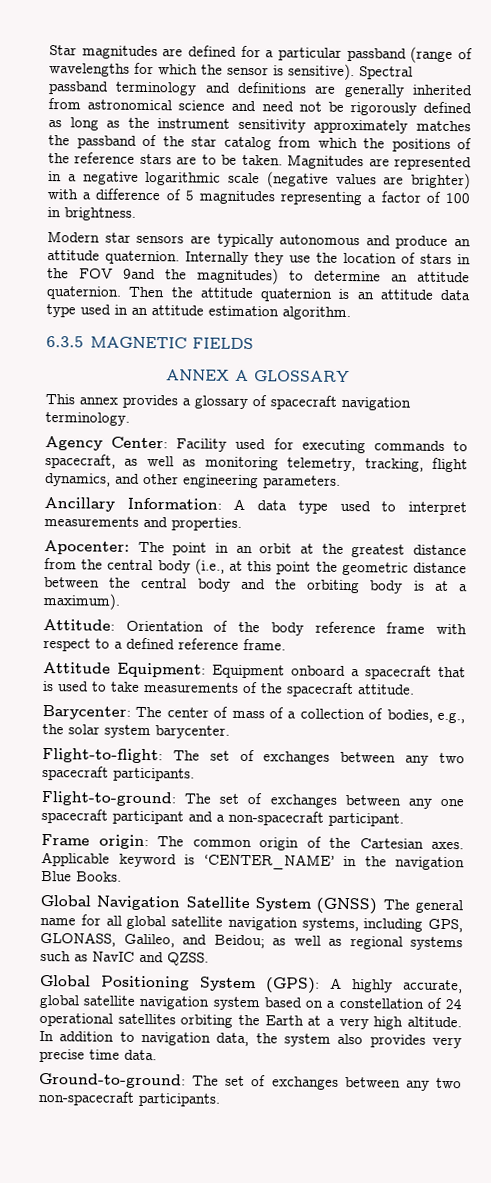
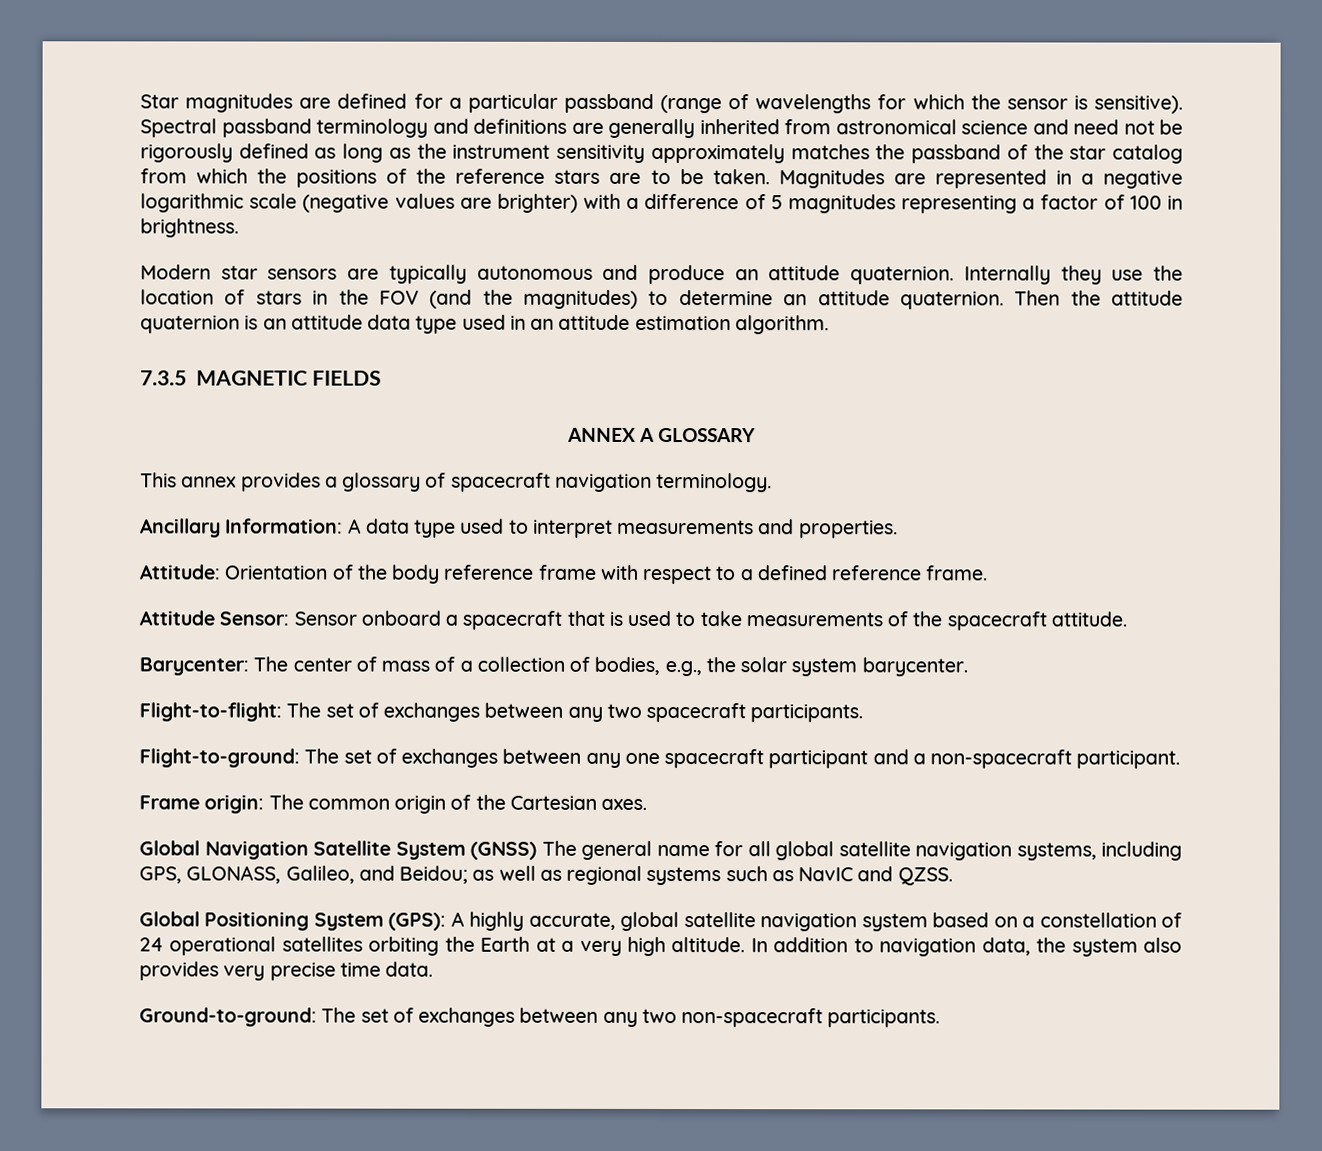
- Internally they use the location of stars in the FOV 9and the magnitudes) to determine an attitude quaternion.
+ Internally they use the location of stars in the FOV (and the magnitudes) to determine an attitude quaternion.
- 6.3.5 MAGNETIC FIELDS
+ 7.3.5 MAGNETIC FIELDS
- Agency Center: Facility used for executing commands to spacecraft, as well as monitoring telemetry, tracking, flight dynamics, and other engineering parameters.
- Apocenter: The point in an orbit at the greatest distance from the central body (i.e., at this point the geometric distance between the central body and the orbiting body is at a maximum).
- Attitude Equipment: Equipment onboard a spacecraft that is used to take measurements of the spacecraft attitude.
+ Attitude Sensor: Sensor onboard a spacecraft that is used to take measurements of the spacecraft attitude.
- Applicable keyword is ‘CENTER_NAME’ in the navigation Blue Books.

